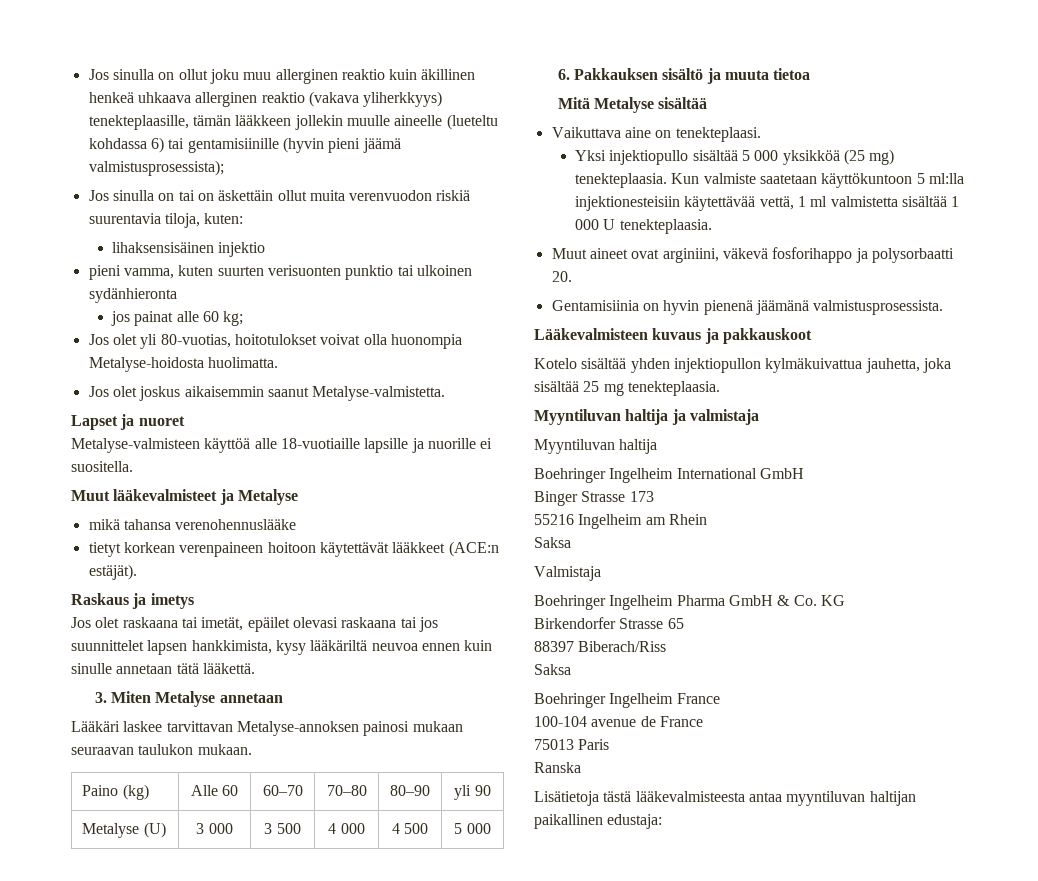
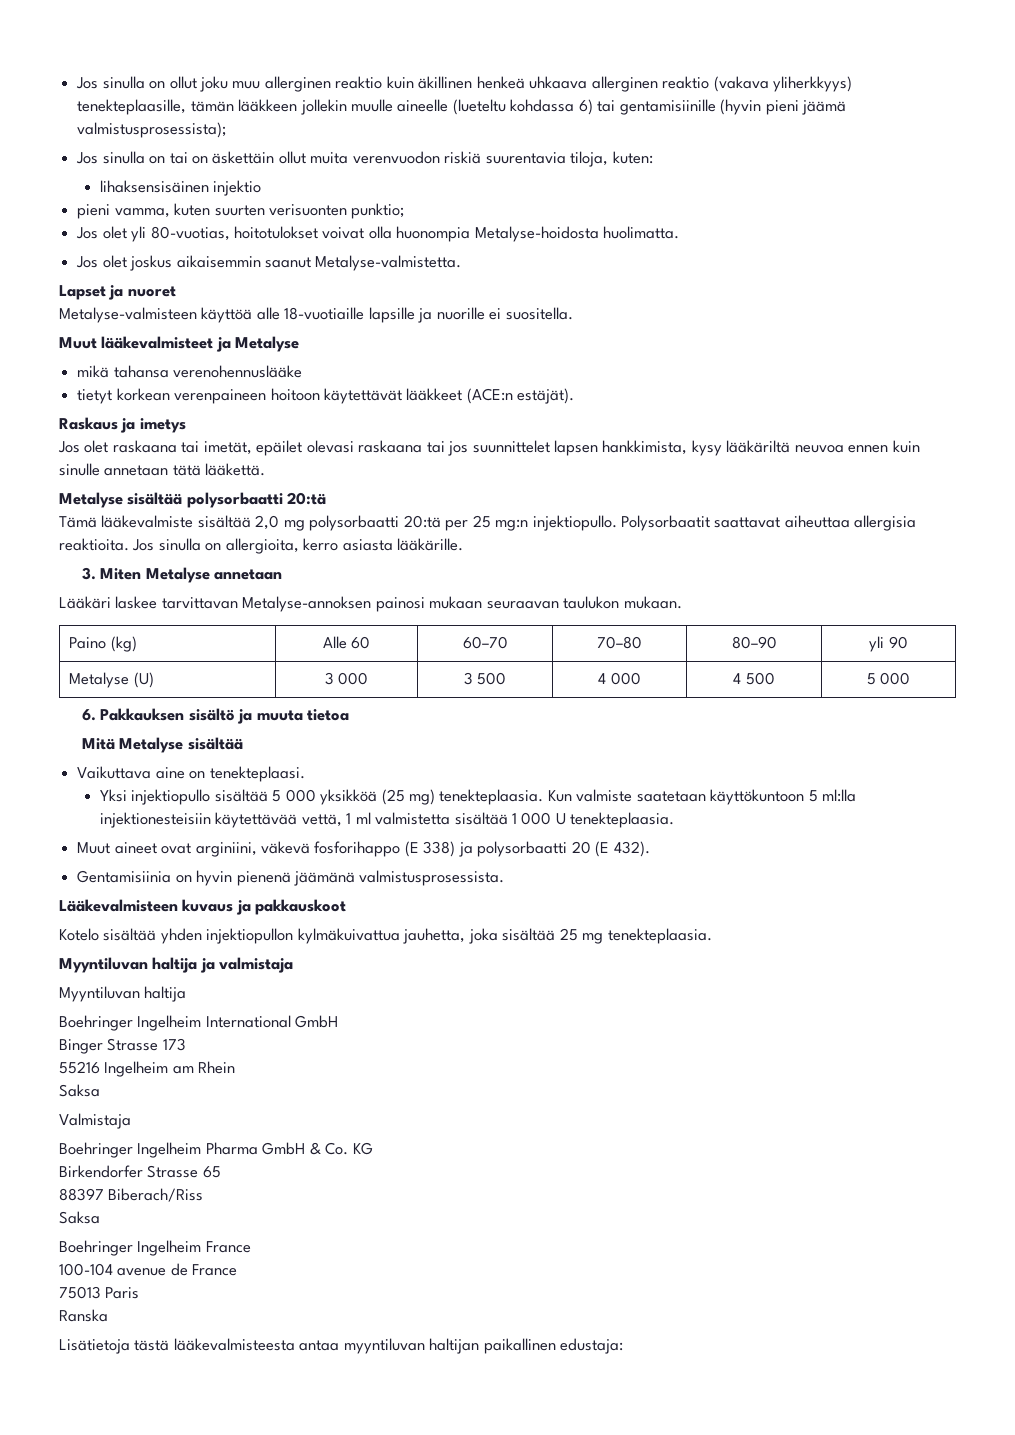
- pieni vamma, kuten suurten verisuonten punktio tai ulkoinen sydänhieronta
- jos painat alle 60 kg;
+ pieni vamma, kuten suurten verisuonten punktio;
+ Metalyse sisältää polysorbaatti 20:tä
+ Tämä lääkevalmiste sisältää 2,0 mg polysorbaatti 20:tä per 25 mg:n injektiopullo. Polysorbaatit saattavat aiheuttaa allergisia reaktioita. Jos sinulla on allergioita, kerro asiasta lääkärille.
- Muut aineet ovat arginiini, väkevä fosforihappo ja polysorbaatti 20.
+ Muut aineet ovat arginiini, väkevä fosforihappo (E 338) ja polysorbaatti 20 (E 432).

